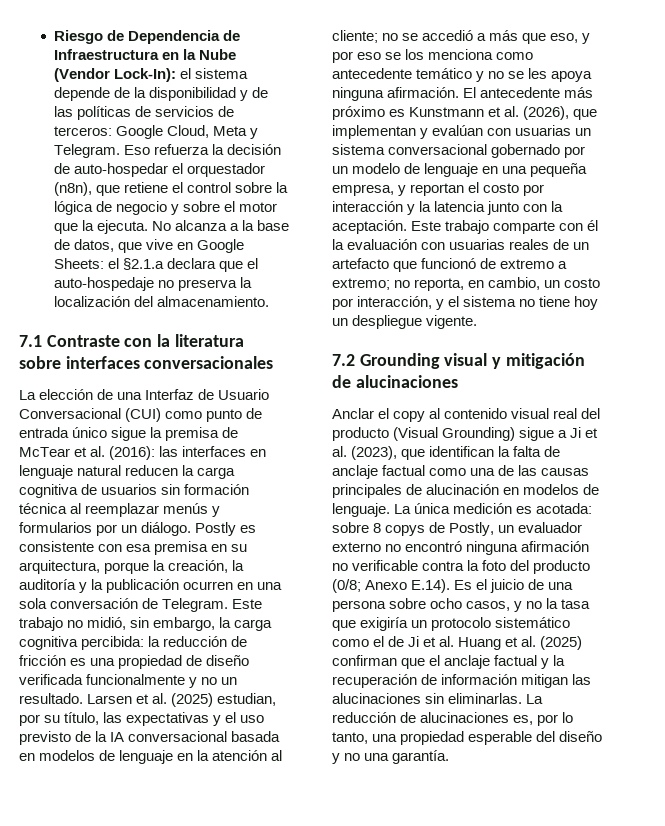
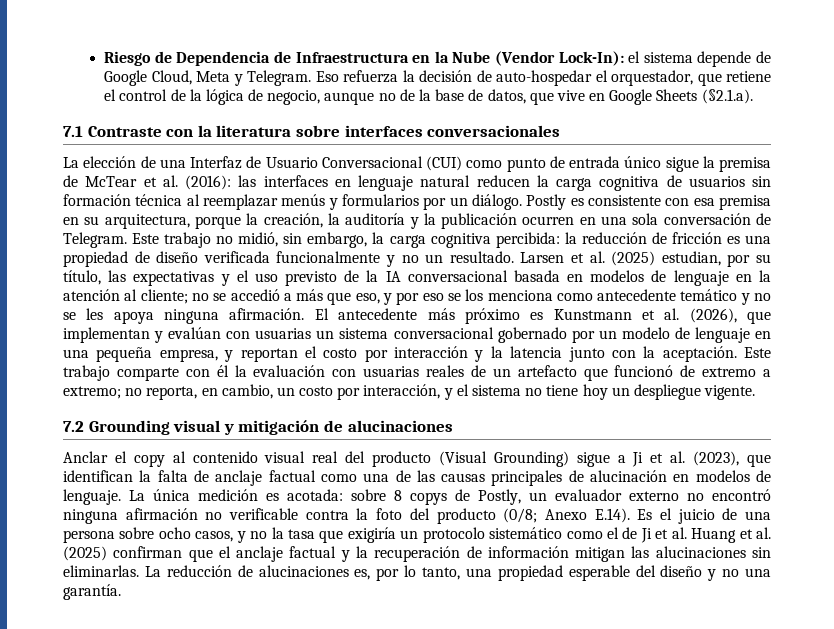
- Riesgo de Dependencia de Infraestructura en la Nube (Vendor Lock-In): el sistema depende de la disponibilidad y de las políticas de servicios de terceros: Google Cloud, Meta y Telegram.
+ Riesgo de Dependencia de Infraestructura en la Nube (Vendor Lock-In): el sistema depende de Google Cloud, Meta y Telegram.
- Eso refuerza la decisión de auto-hospedar el orquestador (n8n), que retiene el control sobre la lógica de negocio y sobre el motor que la ejecuta. No alcanza a la base de datos, que vive en Google Sheets: el §2.1.a declara que el auto-hospedaje no preserva la localización del almacenamiento.
+ Eso refuerza la decisión de auto-hospedar el orquestador, que retiene el control de la lógica de negocio, aunque no de la base de datos, que vive en Google Sheets (§2.1.a).

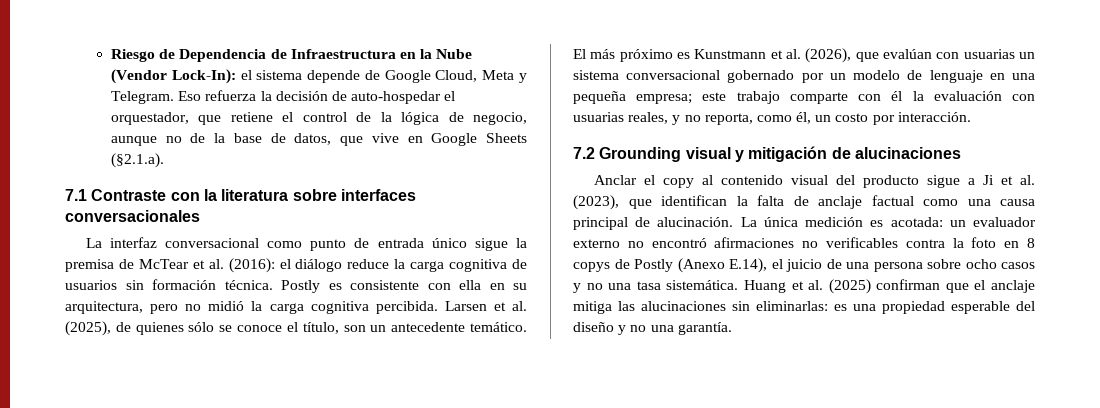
- La elección de una Interfaz de Usuario Conversacional (CUI) como punto de entrada único sigue la premisa de McTear et al. (2016): las interfaces en lenguaje natural reducen la carga cognitiva de usuarios sin formación técnica al reemplazar menús y formularios por un diálogo.
+ La interfaz conversacional como punto de entrada único sigue la premisa de McTear et al. (2016): el diálogo reduce la carga cognitiva de usuarios sin formación técnica.
- Postly es consistente con esa premisa en su arquitectura, porque la creación, la auditoría y la publicación ocurren en una sola conversación de Telegram. Este trabajo no midió, sin embargo, la carga cognitiva percibida: la reducción de fricción es una propiedad de diseño verificada funcionalmente y no un resultado. Larsen et al. (2025) estudian, por su título, las expectativas y el uso previsto de la IA conversacional basada en modelos de lenguaje en la atención al cliente; no se accedió a más que eso, y por eso se los menciona como antecedente temático y no se les apoya ninguna afirmación. El antecedente más próximo es Kunstmann et al. (2026), que implementan y evalúan con usuarias un sistema conversacional gobernado por un modelo de lenguaje en una pequeña empresa, y reportan el costo por interacción y la latencia junto con la aceptación. Este trabajo comparte con él la evaluación con usuarias reales de un artefacto que funcionó de extremo a extremo; no reporta, en cambio, un costo por interacción, y el sistema no tiene hoy un despliegue vigente.
+ Postly es consistente con ella en su arquitectura, pero no midió la carga cognitiva percibida. Larsen et al. (2025), de quienes sólo se conoce el título, son un antecedente temático. El más próximo es Kunstmann et al. (2026), que evalúan con usuarias un sistema conversacional gobernado por un modelo de lenguaje en una pequeña empresa; este trabajo comparte con él la evaluación con usuarias reales, y no reporta, como él, un costo por interacción.
- Anclar el copy al contenido visual real del producto (Visual Grounding) sigue a Ji et al. (2023), que identifican la falta de anclaje factual como una de las causas principales de alucinación en modelos de lenguaje.
+ Anclar el copy al contenido visual del producto sigue a Ji et al. (2023), que identifican la falta de anclaje factual como una causa principal de alucinación.
- La única medición es acotada: sobre 8 copys de Postly, un evaluador externo no encontró ninguna afirmación no verificable contra la foto del producto (0/8; Anexo E.14). Es el juicio de una persona sobre ocho casos, y no la tasa que exigiría un protocolo sistemático como el de Ji et al. Huang et al. (2025) confirman que el anclaje factual y la recuperación de información mitigan las alucinaciones sin eliminarlas. La reducción de alucinaciones es, por lo tanto, una propiedad esperable del diseño y no una garantía.
+ La única medición es acotada: un evaluador externo no encontró afirmaciones no verificables contra la foto en 8 copys de Postly (Anexo E.14), el juicio de una persona sobre ocho casos y no una tasa sistemática. Huang et al. (2025) confirman que el anclaje mitiga las alucinaciones sin eliminarlas: es una propiedad esperable del diseño y no una garantía.

